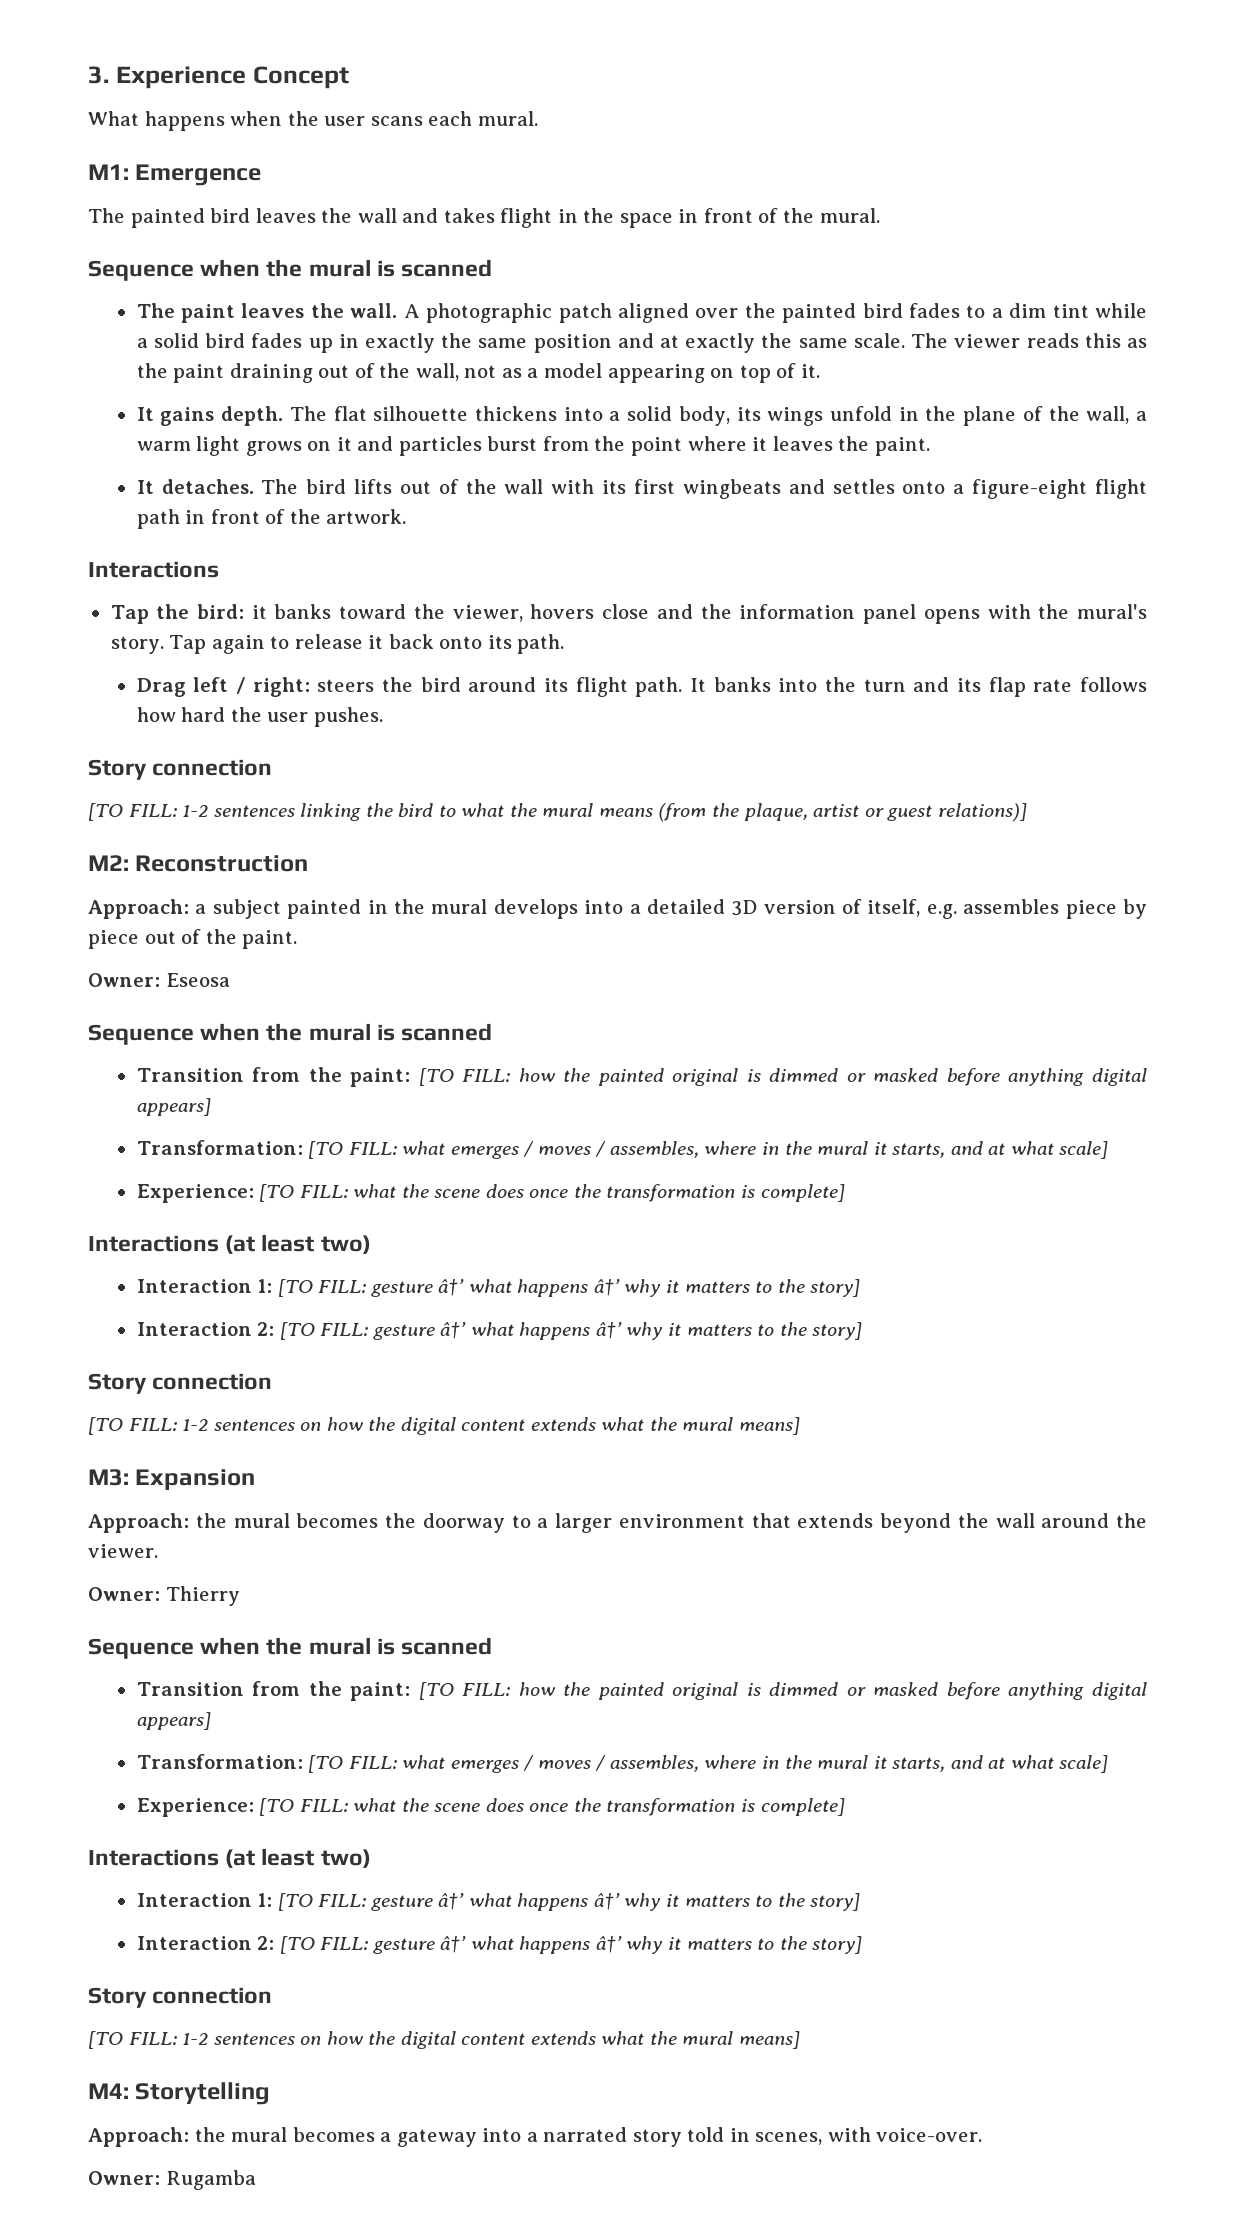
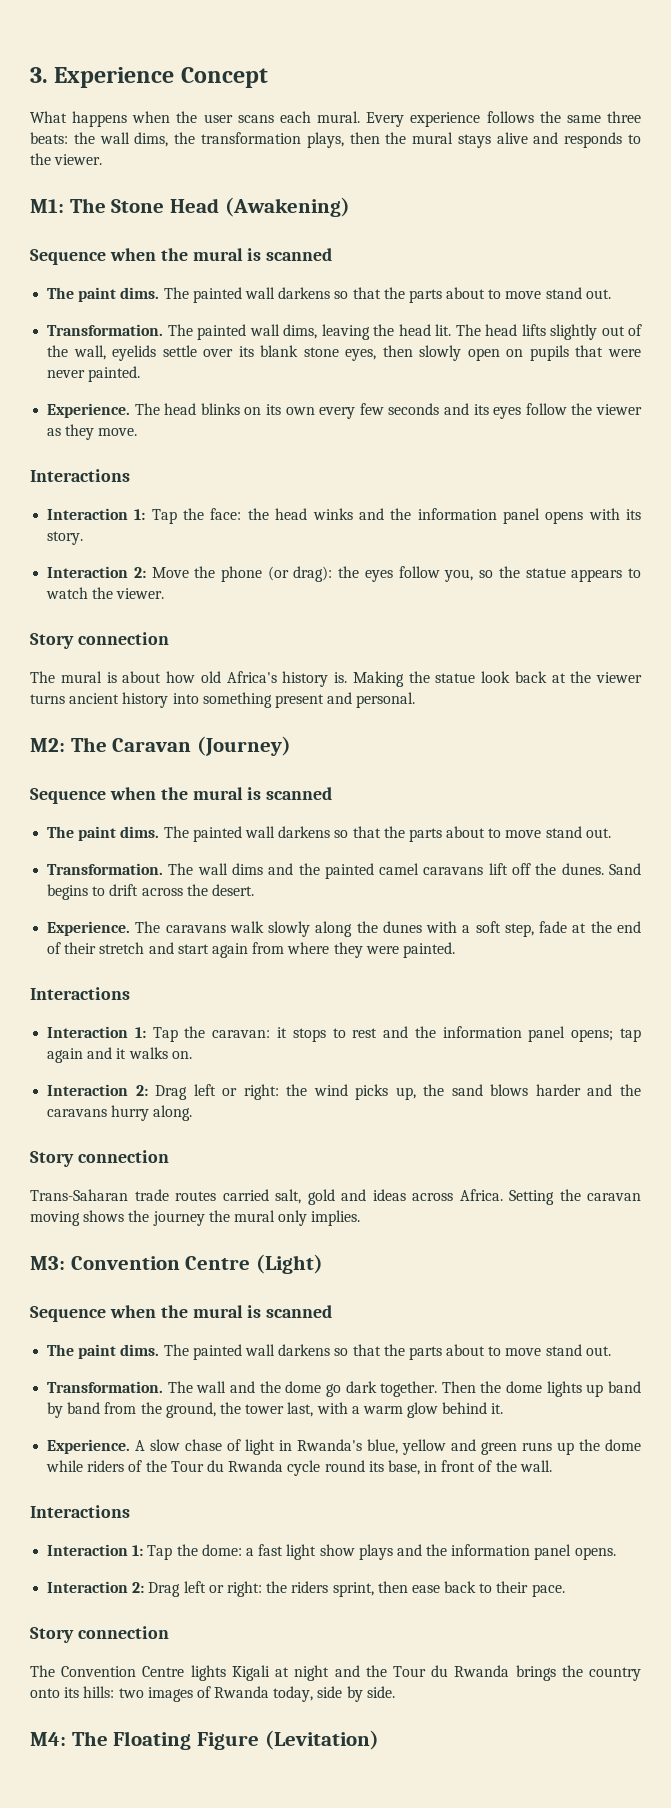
- What happens when the user scans each mural.
- M1: Emergence
- The painted bird leaves the wall and takes flight in the space in front of the mural.
+ What happens when the user scans each mural. Every experience follows the same three beats: the wall dims, the transformation plays, then the mural stays alive and responds to the viewer.
+ M1: The Stone Head (Awakening)
  Sequence when the mural is scanned
- The paint leaves the wall. A photographic patch aligned over the painted bird fades to a dim tint while a solid bird fades up in exactly the same position and at exactly the same scale. The viewer reads this as the paint draining out of the wall, not as a model appearing on top of it.
- It gains depth. The flat silhouette thickens into a solid body, its wings unfold in the plane of the wall, a warm light grows on it and particles burst from the point where it leaves the paint.
- It detaches. The bird lifts out of the wall with its first wingbeats and settles onto a figure-eight flight path in front of the artwork.
+ The paint dims. The painted wall darkens so that the parts about to move stand out.
+ Transformation. The painted wall dims, leaving the head lit. The head lifts slightly out of the wall, eyelids settle over its blank stone eyes, then slowly open on pupils that were never painted.
+ Experience. The head blinks on its own every few seconds and its eyes follow the viewer as they move.
  Interactions
- Tap the bird: it banks toward the viewer, hovers close and the information panel opens with the mural's story. Tap again to release it back onto its path.
- Drag left / right: steers the bird around its flight path. It banks into the turn and its flap rate follows how hard the user pushes.
+ Interaction 1: Tap the face: the head winks and the information panel opens with its story.
+ Interaction 2: Move the phone (or drag): the eyes follow you, so the statue appears to watch the viewer.
  Story connection
- [TO FILL: 1-2 sentences linking the bird to what the mural means (from the plaque, artist or guest relations)]
- M2: Reconstruction
- Approach: a subject painted in the mural develops into a detailed 3D version of itself, e.g. assembles piece by piece out of the paint.
- Owner: Eseosa
+ The mural is about how old Africa's history is. Making the statue look back at the viewer turns ancient history into something present and personal.
+ M2: The Caravan (Journey)
  Sequence when the mural is scanned
- Transition from the paint: [TO FILL: how the painted original is dimmed or masked before anything digital appears]
- Transformation: [TO FILL: what emerges / moves / assembles, where in the mural it starts, and at what scale]
- Experience: [TO FILL: what the scene does once the transformation is complete]
- Interactions (at least two)
- Interaction 1: [TO FILL: gesture â†’ what happens â†’ why it matters to the story]
- Interaction 2: [TO FILL: gesture â†’ what happens â†’ why it matters to the story]
+ The paint dims. The painted wall darkens so that the parts about to move stand out.
+ Transformation. The wall dims and the painted camel caravans lift off the dunes. Sand begins to drift across the desert.
+ Experience. The caravans walk slowly along the dunes with a soft step, fade at the end of their stretch and start again from where they were painted.
+ Interactions
+ Interaction 1: Tap the caravan: it stops to rest and the information panel opens; tap again and it walks on.
+ Interaction 2: Drag left or right: the wind picks up, the sand blows harder and the caravans hurry along.
  Story connection
- [TO FILL: 1-2 sentences on how the digital content extends what the mural means]
- M3: Expansion
- Approach: the mural becomes the doorway to a larger environment that extends beyond the wall around the viewer.
- Owner: Thierry
+ Trans-Saharan trade routes carried salt, gold and ideas across Africa. Setting the caravan moving shows the journey the mural only implies.
+ M3: Convention Centre (Light)
  Sequence when the mural is scanned
- Transition from the paint: [TO FILL: how the painted original is dimmed or masked before anything digital appears]
- Transformation: [TO FILL: what emerges / moves / assembles, where in the mural it starts, and at what scale]
- Experience: [TO FILL: what the scene does once the transformation is complete]
- Interactions (at least two)
- Interaction 1: [TO FILL: gesture â†’ what happens â†’ why it matters to the story]
- Interaction 2: [TO FILL: gesture â†’ what happens â†’ why it matters to the story]
+ The paint dims. The painted wall darkens so that the parts about to move stand out.
+ Transformation. The wall and the dome go dark together. Then the dome lights up band by band from the ground, the tower last, with a warm glow behind it.
+ Experience. A slow chase of light in Rwanda's blue, yellow and green runs up the dome while riders of the Tour du Rwanda cycle round its base, in front of the wall.
+ Interactions
+ Interaction 1: Tap the dome: a fast light show plays and the information panel opens.
+ Interaction 2: Drag left or right: the riders sprint, then ease back to their pace.
  Story connection
- [TO FILL: 1-2 sentences on how the digital content extends what the mural means]
- M4: Storytelling
- Approach: the mural becomes a gateway into a narrated story told in scenes, with voice-over.
- Owner: Rugamba
+ The Convention Centre lights Kigali at night and the Tour du Rwanda brings the country onto its hills: two images of Rwanda today, side by side.
+ M4: The Floating Figure (Levitation)

